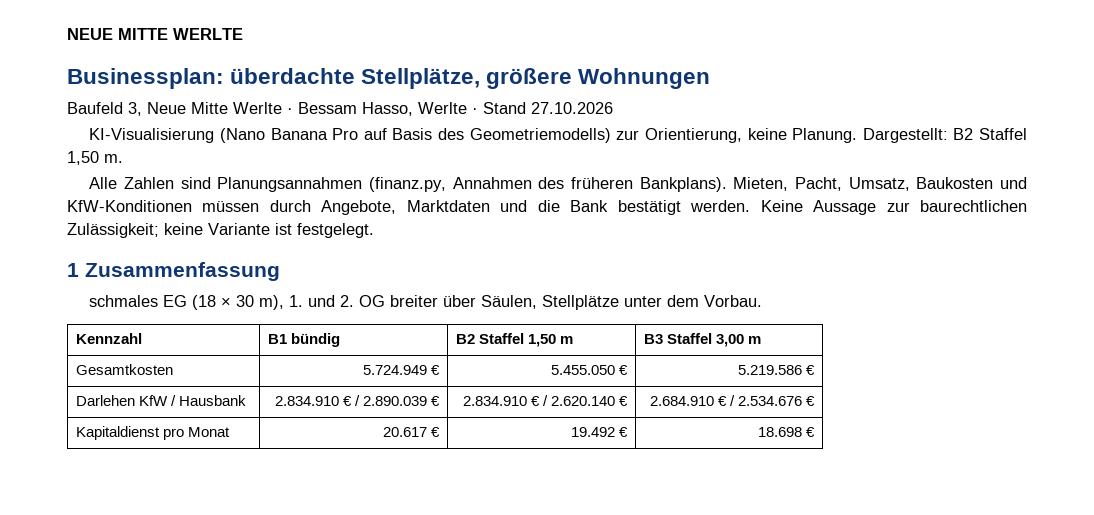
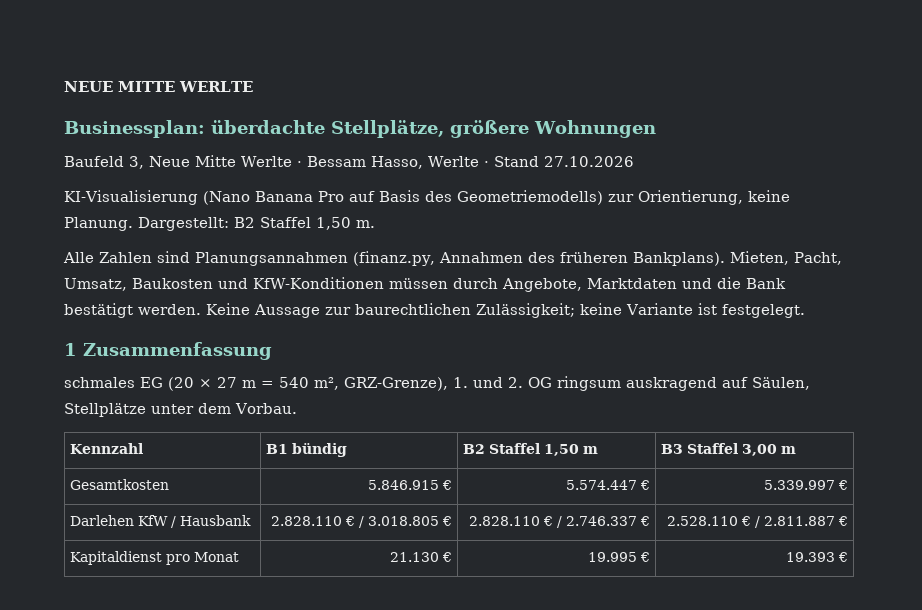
- schmales EG (18 × 30 m), 1. und 2. OG breiter über Säulen, Stellplätze unter dem Vorbau.
+ schmales EG (20 × 27 m = 540 m², GRZ-Grenze), 1. und 2. OG ringsum auskragend auf Säulen, Stellplätze unter dem Vorbau.
- Gesamtkosten | 5.724.949 € | 5.455.050 € | 5.219.586 €
+ Gesamtkosten | 5.846.915 € | 5.574.447 € | 5.339.997 €
- Darlehen KfW / Hausbank | 2.834.910 € / 2.890.039 € | 2.834.910 € / 2.620.140 € | 2.684.910 € / 2.534.676 €
+ Darlehen KfW / Hausbank | 2.828.110 € / 3.018.805 € | 2.828.110 € / 2.746.337 € | 2.528.110 € / 2.811.887 €
- Kapitaldienst pro Monat | 20.617 € | 19.492 € | 18.698 €
+ Kapitaldienst pro Monat | 21.130 € | 19.995 € | 19.393 €

